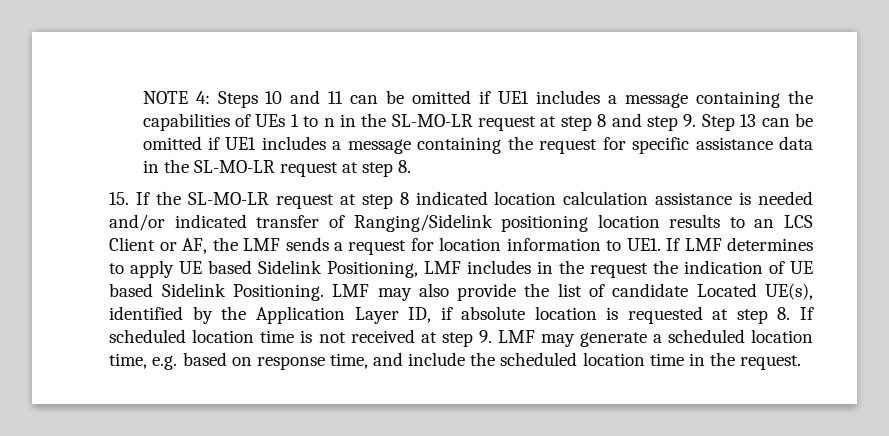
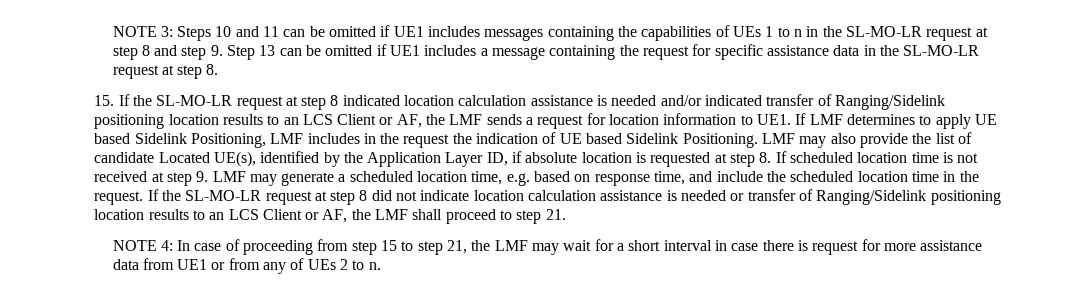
- NOTE 4: Steps 10 and 11 can be omitted if UE1 includes a message containing the capabilities of UEs 1 to n in the SL-MO-LR request at step 8 and step 9. Step 13 can be omitted if UE1 includes a message containing the request for specific assistance data in the SL-MO-LR request at step 8.
+ NOTE 3: Steps 10 and 11 can be omitted if UE1 includes messages containing the capabilities of UEs 1 to n in the SL-MO-LR request at step 8 and step 9. Step 13 can be omitted if UE1 includes a message containing the request for specific assistance data in the SL-MO-LR request at step 8.
+ If the SL-MO-LR request at step 8 did not indicate location calculation assistance is needed or transfer of Ranging/Sidelink positioning location results to an LCS Client or AF, the LMF shall proceed to step 21.
+ NOTE 4: In case of proceeding from step 15 to step 21, the LMF may wait for a short interval in case there is request for more assistance data from UE1 or from any of UEs 2 to n.

